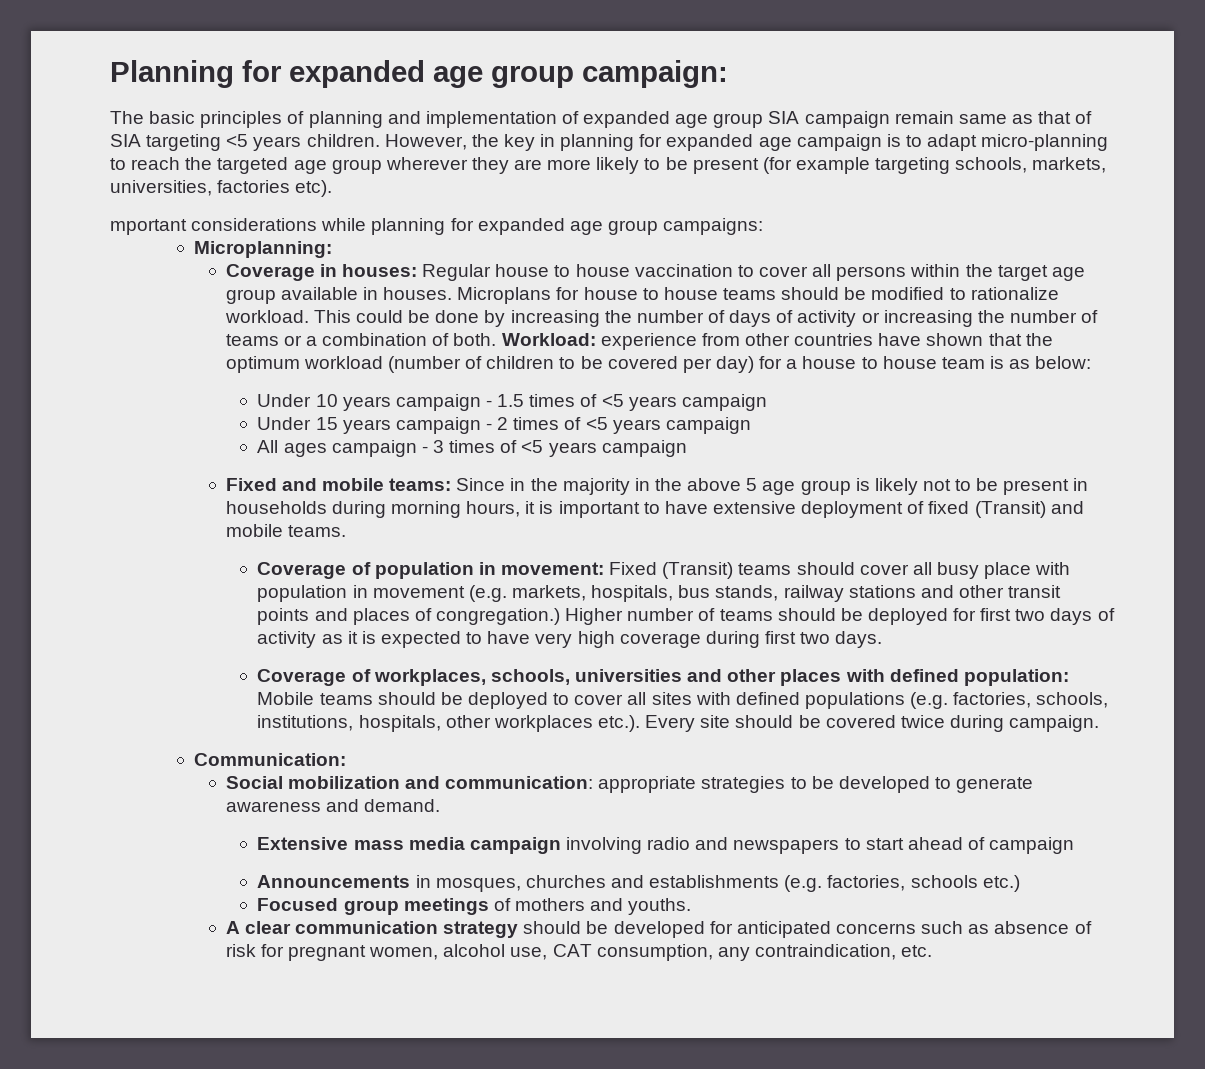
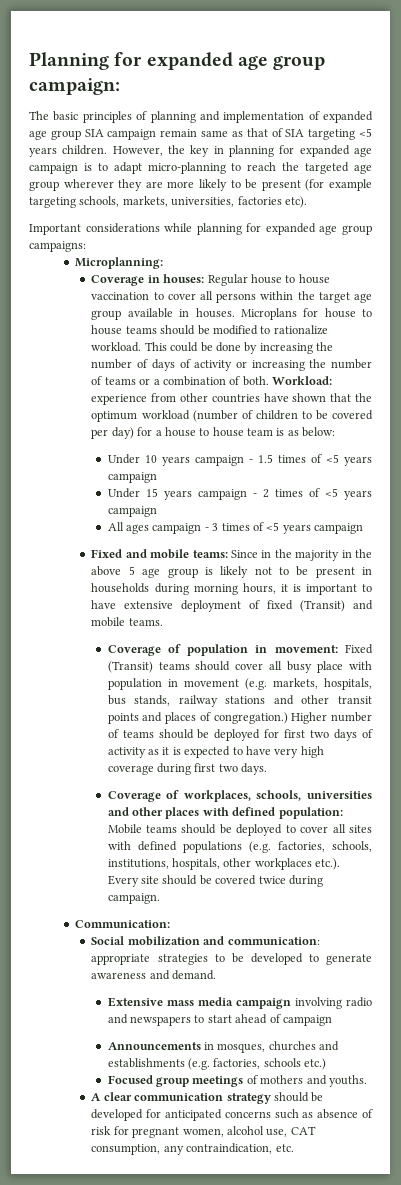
- mportant considerations while planning for expanded age group campaigns:
+ Important considerations while planning for expanded age group campaigns:

